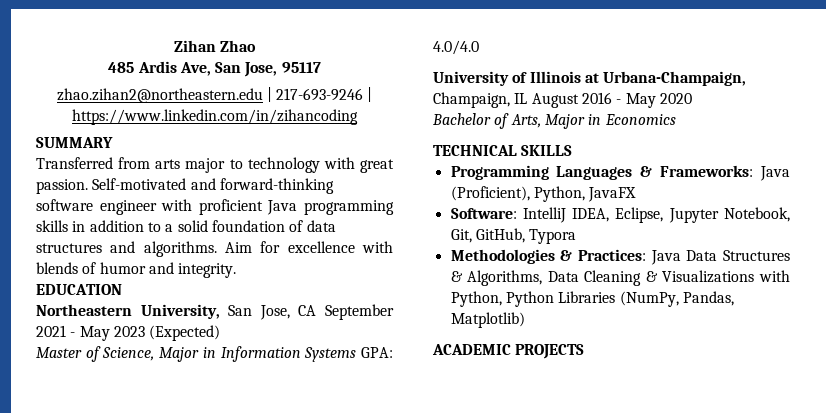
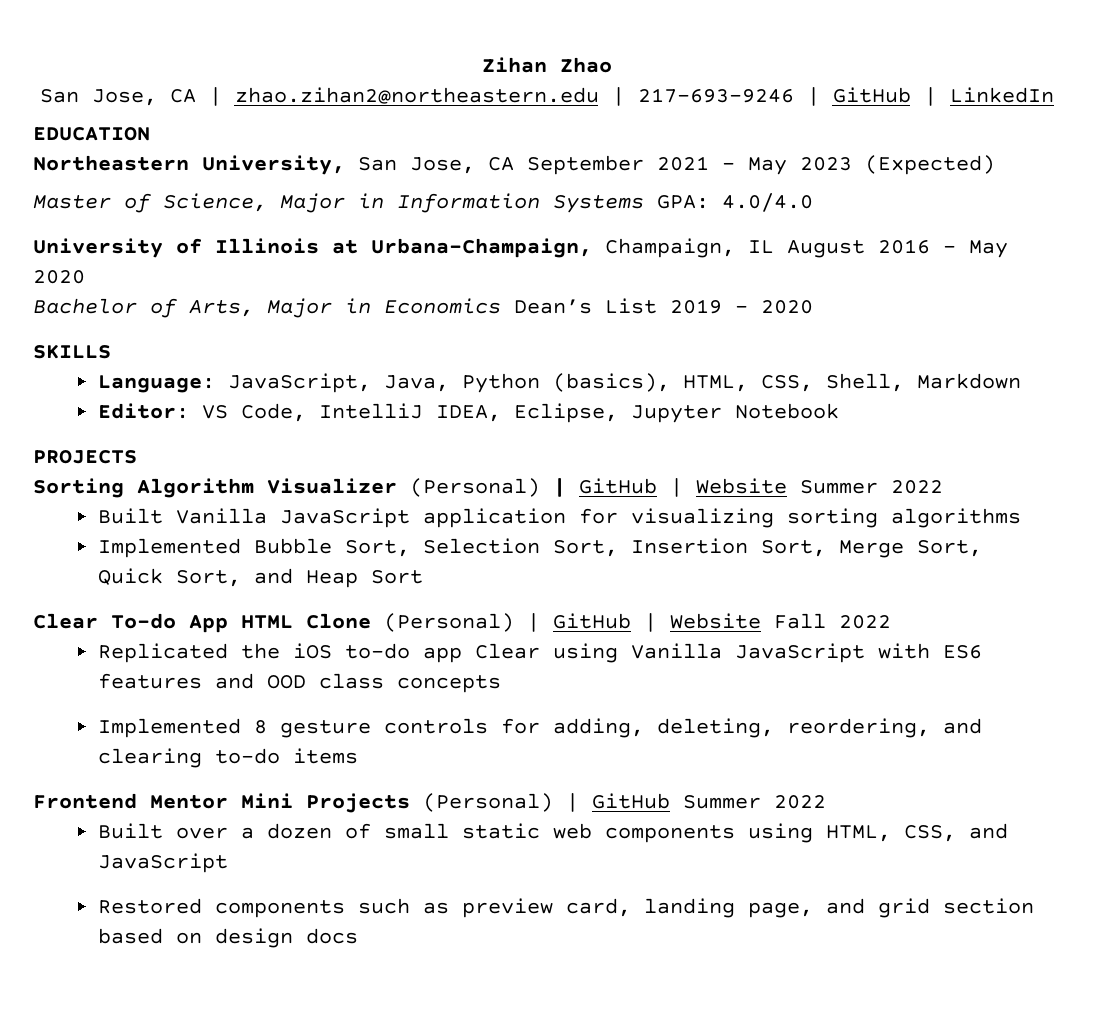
- 485 Ardis Ave, San Jose, 95117
- zhao.zihan2@northeastern.edu | 217-693-9246 | https://www.linkedin.com/in/zihancoding
- SUMMARY
- Transferred from arts major to technology with great passion. Self-motivated and forward-thinking software engineer with proficient Java programming skills in addition to a solid foundation of data structures and algorithms. Aim for excellence with blends of humor and integrity.
+ San Jose, CA | zhao.zihan2@northeastern.edu | 217-693-9246 | GitHub | LinkedIn
- Bachelor of Arts, Major in Economics
- TECHNICAL SKILLS
- Programming Languages & Frameworks: Java (Proficient), Python, JavaFX
- Software: IntelliJ IDEA, Eclipse, Jupyter Notebook, Git, GitHub, Typora
- Methodologies & Practices: Java Data Structures & Algorithms, Data Cleaning & Visualizations with Python, Python Libraries (NumPy, Pandas, Matplotlib)
- ACADEMIC PROJECTS
+ Bachelor of Arts, Major in Economics Dean’s List 2019 - 2020
+ SKILLS
+ Language: JavaScript, Java, Python (basics), HTML, CSS, Shell, Markdown
+ Editor: VS Code, IntelliJ IDEA, Eclipse, Jupyter Notebook
+ PROJECTS
+ Sorting Algorithm Visualizer (Personal) | GitHub | Website Summer 2022
+ Built Vanilla JavaScript application for visualizing sorting algorithms
+ Implemented Bubble Sort, Selection Sort, Insertion Sort, Merge Sort, Quick Sort, and Heap Sort
+ Clear To-do App HTML Clone (Personal) | GitHub | Website Fall 2022
+ Replicated the iOS to-do app Clear using Vanilla JavaScript with ES6 features and OOD class concepts
+ Implemented 8 gesture controls for adding, deleting, reordering, and clearing to-do items
+ Frontend Mentor Mini Projects (Personal) | GitHub Summer 2022
+ Built over a dozen of small static web components using HTML, CSS, and JavaScript
+ Restored components such as preview card, landing page, and grid section based on design docs

